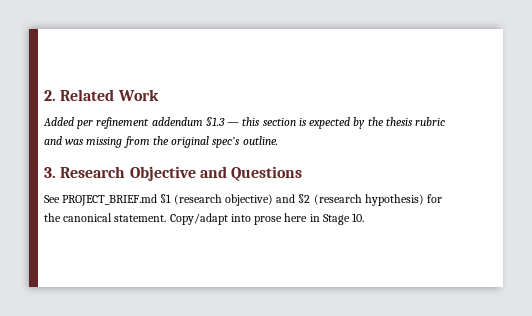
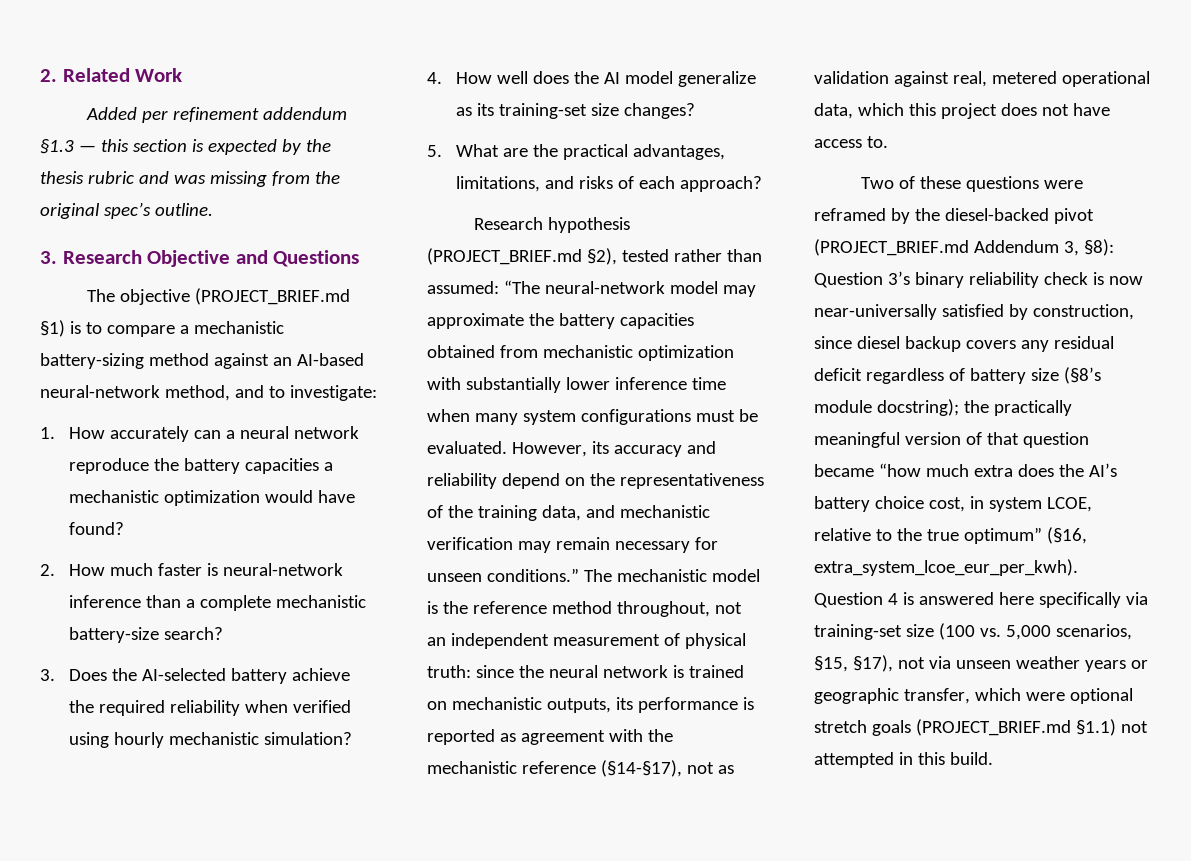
- See PROJECT_BRIEF.md §1 (research objective) and §2 (research hypothesis) for the canonical statement. Copy/adapt into prose here in Stage 10.
+ The objective (PROJECT_BRIEF.md §1) is to compare a mechanistic battery-sizing method against an AI-based neural-network method, and to investigate:
+ 1. How accurately can a neural network reproduce the battery capacities a mechanistic optimization would have found?
+ 2. How much faster is neural-network inference than a complete mechanistic battery-size search?
+ 3. Does the AI-selected battery achieve the required reliability when verified using hourly mechanistic simulation?
+ 4. How well does the AI model generalize as its training-set size changes?
+ 5. What are the practical advantages, limitations, and risks of each approach?
+ Research hypothesis (PROJECT_BRIEF.md §2), tested rather than assumed: “The neural-network model may approximate the battery capacities obtained from mechanistic optimization with substantially lower inference time when many system configurations must be evaluated. However, its accuracy and reliability depend on the representativeness of the training data, and mechanistic verification may remain necessary for unseen conditions.” The mechanistic model is the reference method throughout, not an independent measurement of physical truth: since the neural network is trained on mechanistic outputs, its performance is reported as agreement with the mechanistic reference (§14-§17), not as validation against real, metered operational data, which this project does not have access to.
+ Two of these questions were reframed by the diesel-backed pivot (PROJECT_BRIEF.md Addendum 3, §8): Question 3’s binary reliability check is now near-universally satisfied by construction, since diesel backup covers any residual deficit regardless of battery size (§8’s module docstring); the practically meaningful version of that question became “how much extra does the AI’s battery choice cost, in system LCOE, relative to the true optimum” (§16, extra_system_lcoe_eur_per_kwh). Question 4 is answered here specifically via training-set size (100 vs. 5,000 scenarios, §15, §17), not via unseen weather years or geographic transfer, which were optional stretch goals (PROJECT_BRIEF.md §1.1) not attempted in this build.

